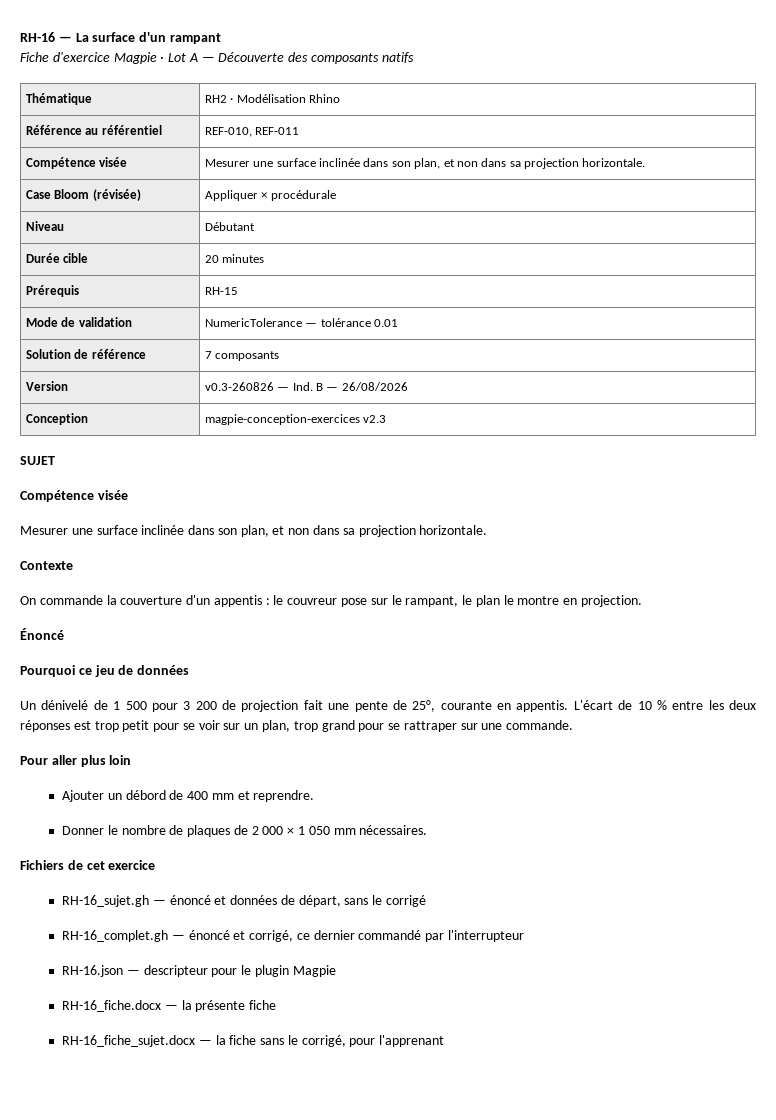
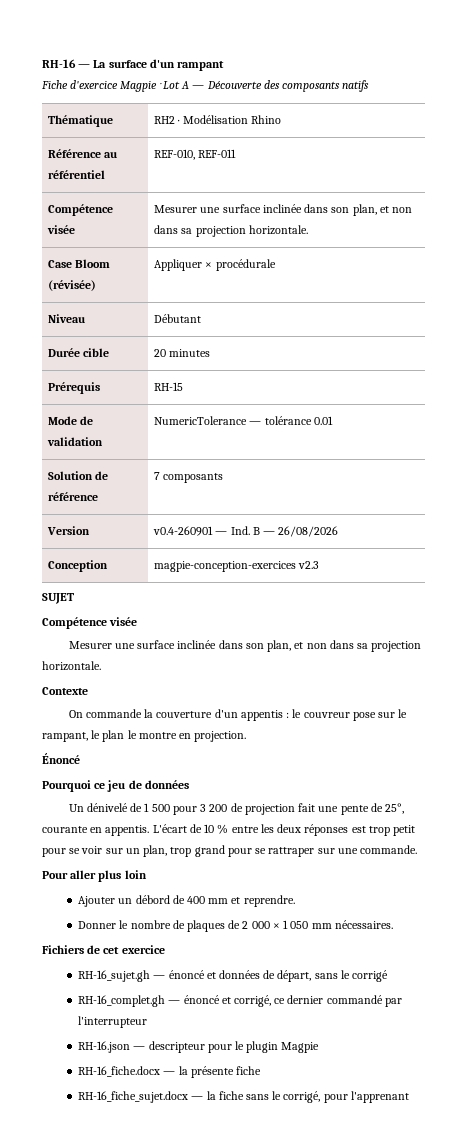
- Version | v0.3-260826 — Ind. B — 26/08/2026
+ Version | v0.4-260901 — Ind. B — 26/08/2026

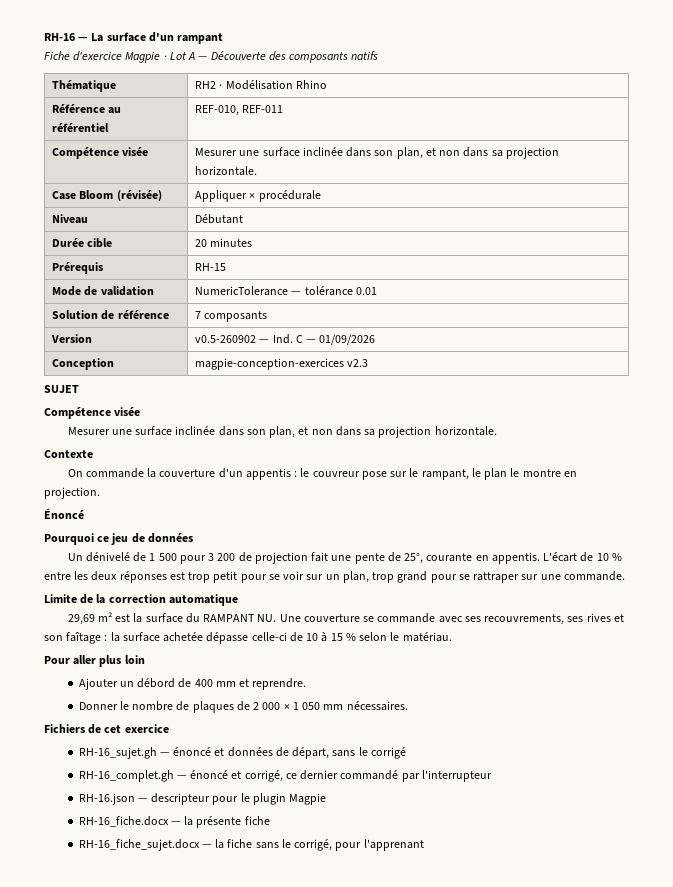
- Version | v0.4-260901 — Ind. B — 26/08/2026
+ Version | v0.5-260902 — Ind. C — 01/09/2026
+ Limite de la correction automatique
+ 29,69 m² est la surface du RAMPANT NU. Une couverture se commande avec ses recouvrements, ses rives et son faîtage : la surface achetée dépasse celle-ci de 10 à 15 % selon le matériau.

